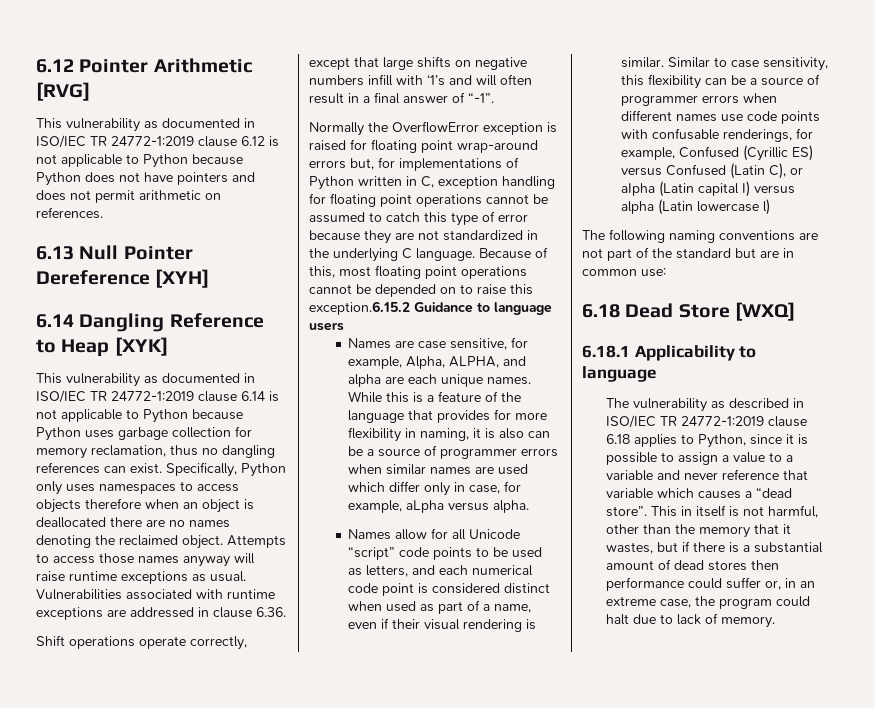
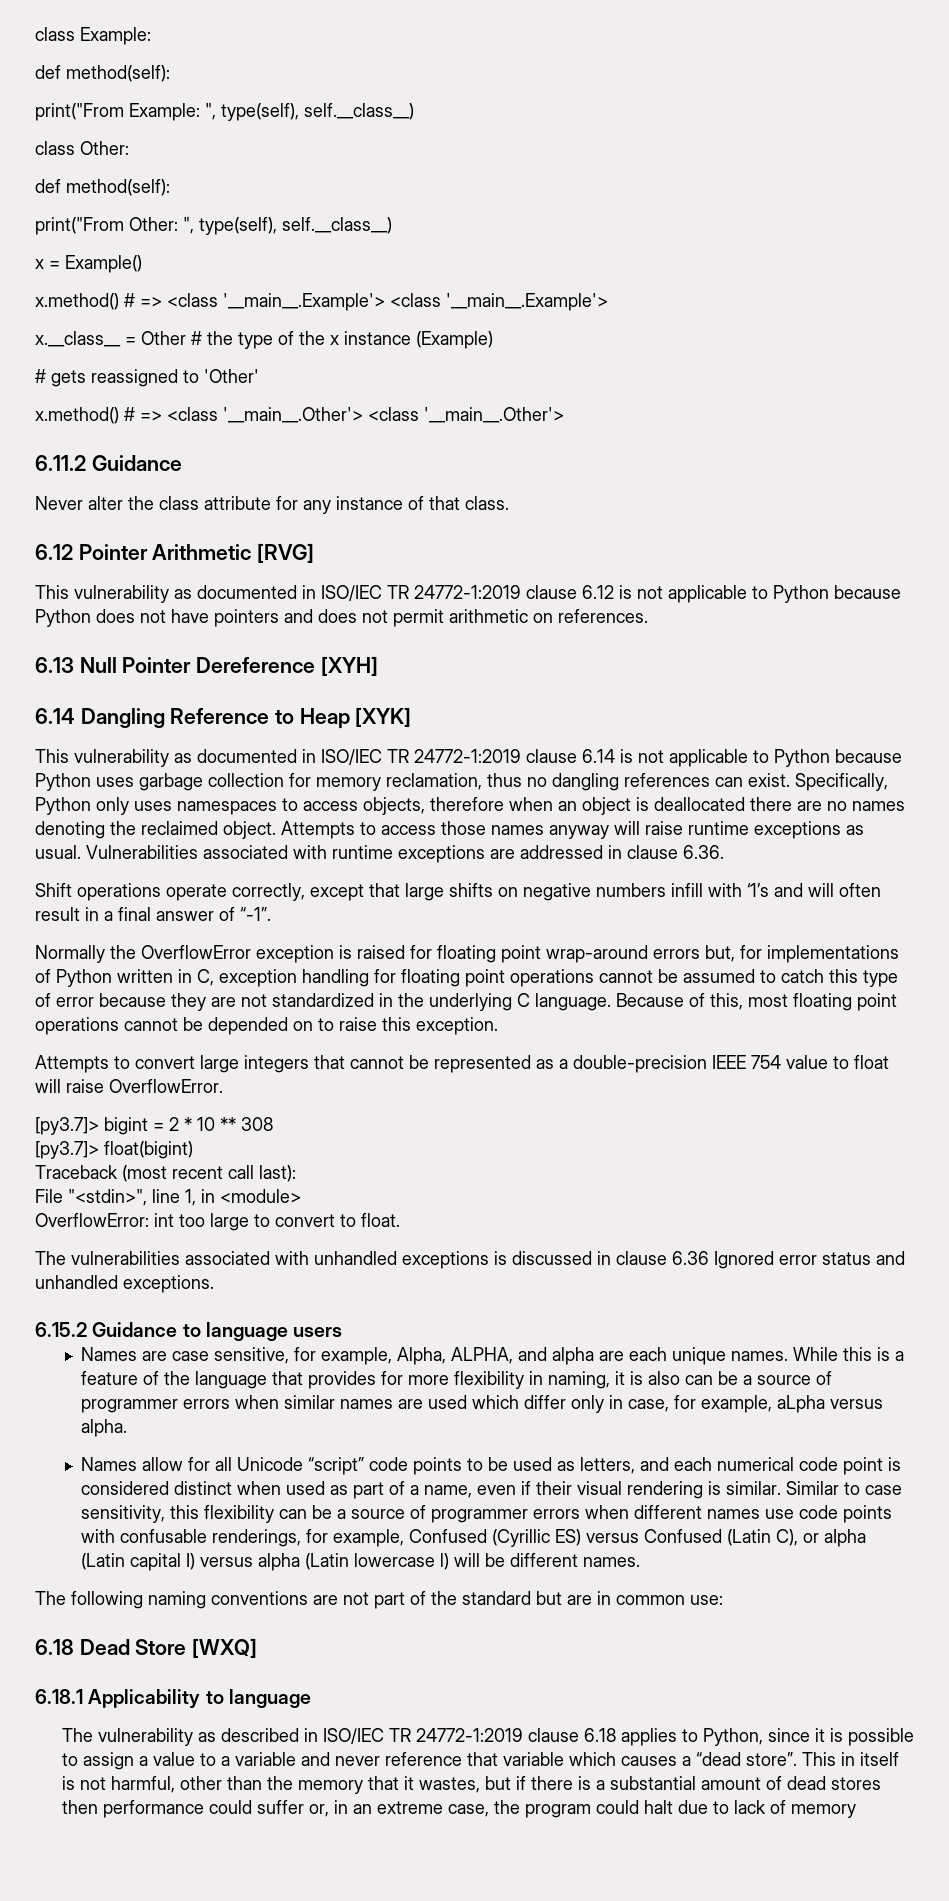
+ class Example:
+ def method(self):
+ print("From Example: ", type(self), self.__class__)
+ class Other:
+ def method(self):
+ print("From Other: ", type(self), self.__class__)
+ x = Example()
+ x.method() # => <class '__main__.Example'> <class '__main__.Example'>
+ x.__class__ = Other # the type of the x instance (Example)
+ # gets reassigned to 'Other'
+ x.method() # => <class '__main__.Other'> <class '__main__.Other'>
+ 6.11.2 Guidance
+ Never alter the class attribute for any instance of that class.
- Specifically, Python only uses namespaces to access objects therefore when an object is deallocated there are no names denoting the reclaimed object.
+ Specifically, Python only uses namespaces to access objects, therefore when an object is deallocated there are no names denoting the reclaimed object.
- Because of this, most floating point operations cannot be depended on to raise this exception.6.15.2 Guidance to language users
+ Because of this, most floating point operations cannot be depended on to raise this exception.
+ Attempts to convert large integers that cannot be represented as a double-precision IEEE 754 value to float will raise OverflowError.
+ [py3.7]> bigint = 2 * 10 ** 308
+ [py3.7]> float(bigint)
+ Traceback (most recent call last):
+ File "<stdin>", line 1, in <module>
+ OverflowError: int too large to convert to float.
+ The vulnerabilities associated with unhandled exceptions is discussed in clause 6.36 Ignored error status and unhandled exceptions.
+ 6.15.2 Guidance to language users
- Similar to case sensitivity, this flexibility can be a source of programmer errors when different names use code points with confusable renderings, for example, Сonfused (Сyrillic ES) versus Confused (Latin C), or aIpha (Latin capital I) versus alpha (Latin lowercase l)
+ Similar to case sensitivity, this flexibility can be a source of programmer errors when different names use code points with confusable renderings, for example, Сonfused (Сyrillic ES) versus Confused (Latin C), or aIpha (Latin capital I) versus alpha (Latin lowercase l) will be different names.
- This in itself is not harmful, other than the memory that it wastes, but if there is a substantial amount of dead stores then performance could suffer or, in an extreme case, the program could halt due to lack of memory.
+ This in itself is not harmful, other than the memory that it wastes, but if there is a substantial amount of dead stores then performance could suffer or, in an extreme case, the program could halt due to lack of memory

